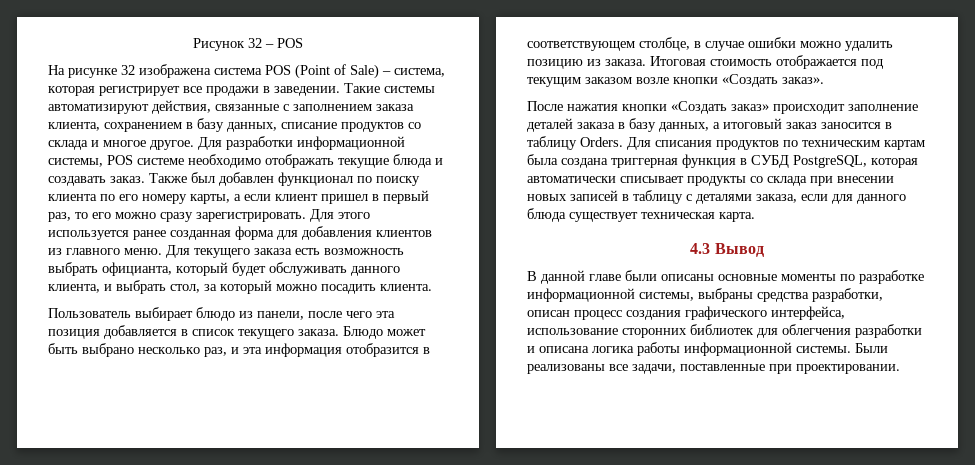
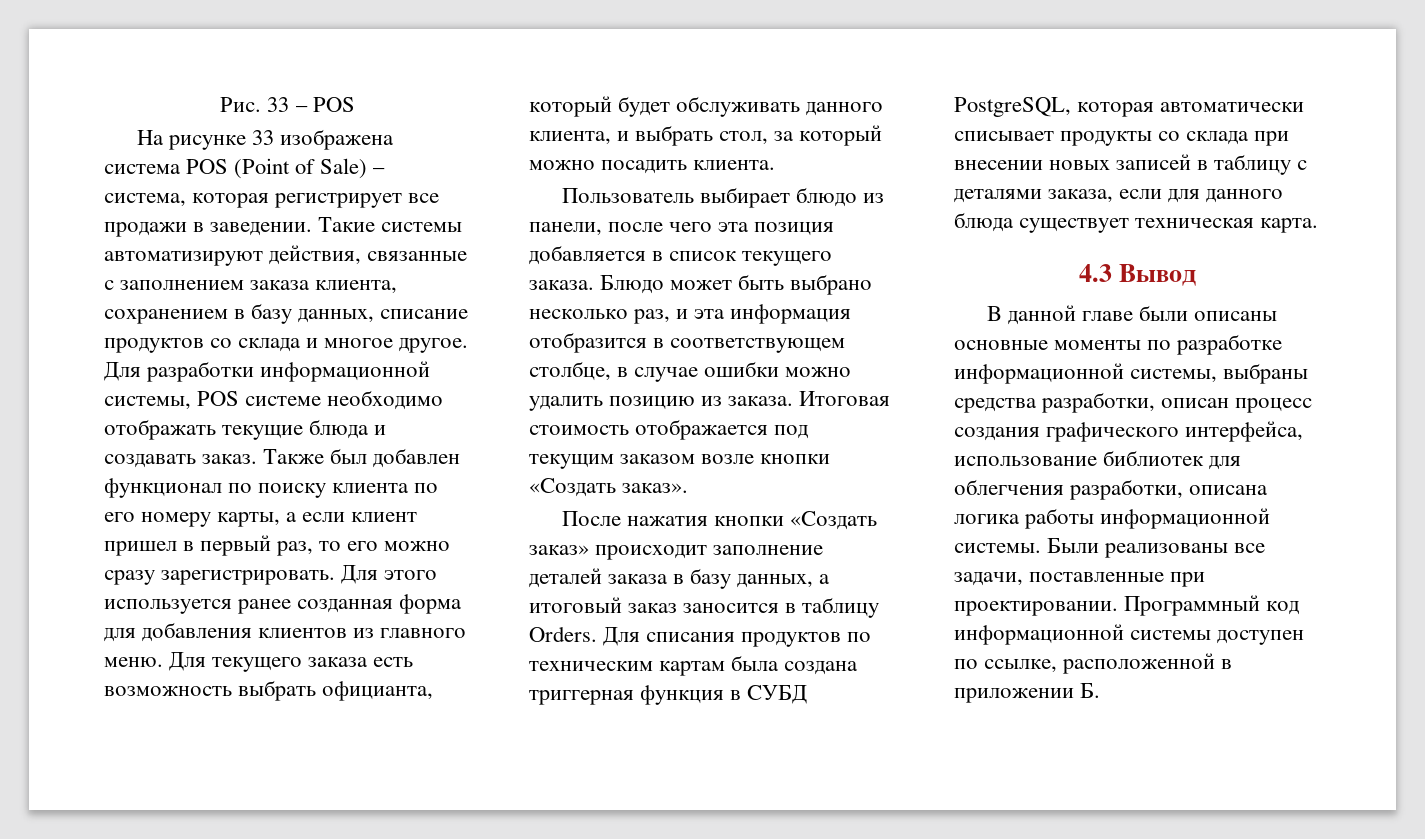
- Рисунок 32 – POS
+ Рис. 33 – POS
- На рисунке 32 изображена система POS (Point of Sale) – система, которая регистрирует все продажи в заведении.
+ На рисунке 33 изображена система POS (Point of Sale) – система, которая регистрирует все продажи в заведении.
- В данной главе были описаны основные моменты по разработке информационной системы, выбраны средства разработки, описан процесс создания графического интерфейса, использование сторонних библиотек для облегчения разработки и описана логика работы информационной системы.
+ В данной главе были описаны основные моменты по разработке информационной системы, выбраны средства разработки, описан процесс создания графического интерфейса, использование библиотек для облегчения разработки, описана логика работы информационной системы.
+ Программный код информационной системы доступен по ссылке, расположенной в приложении Б.

